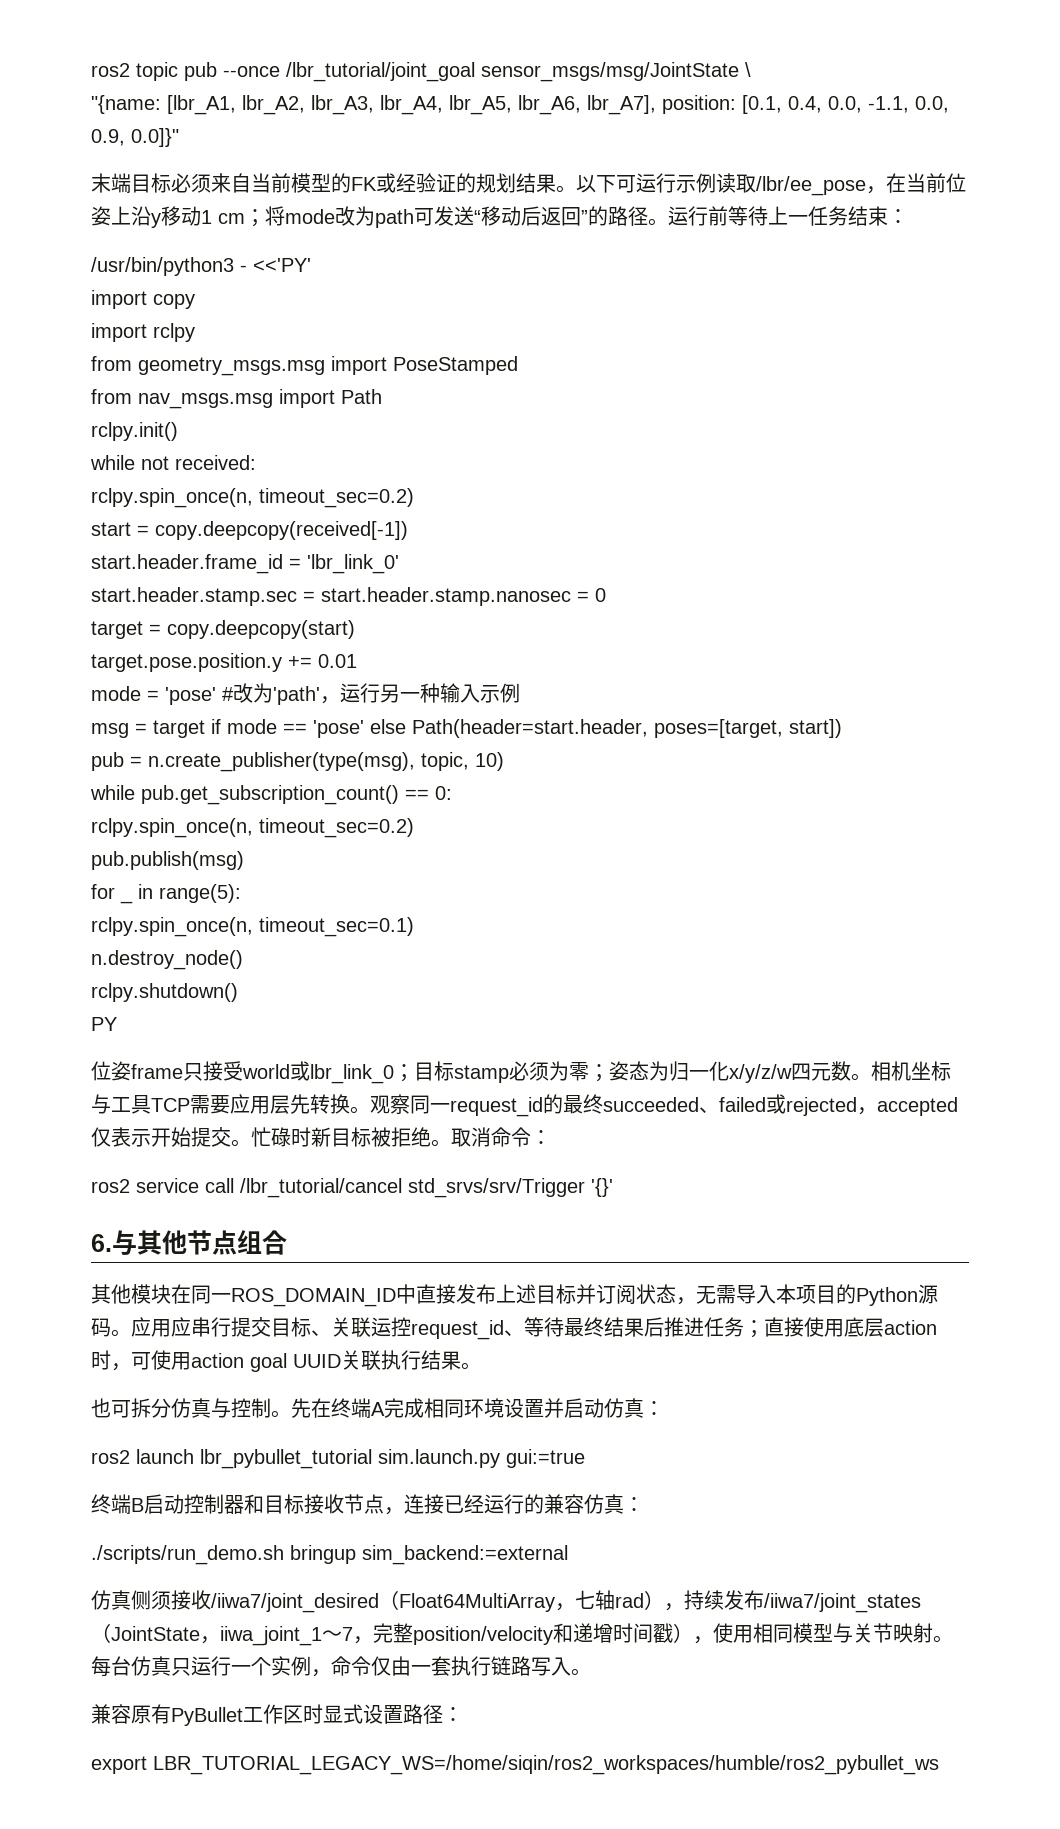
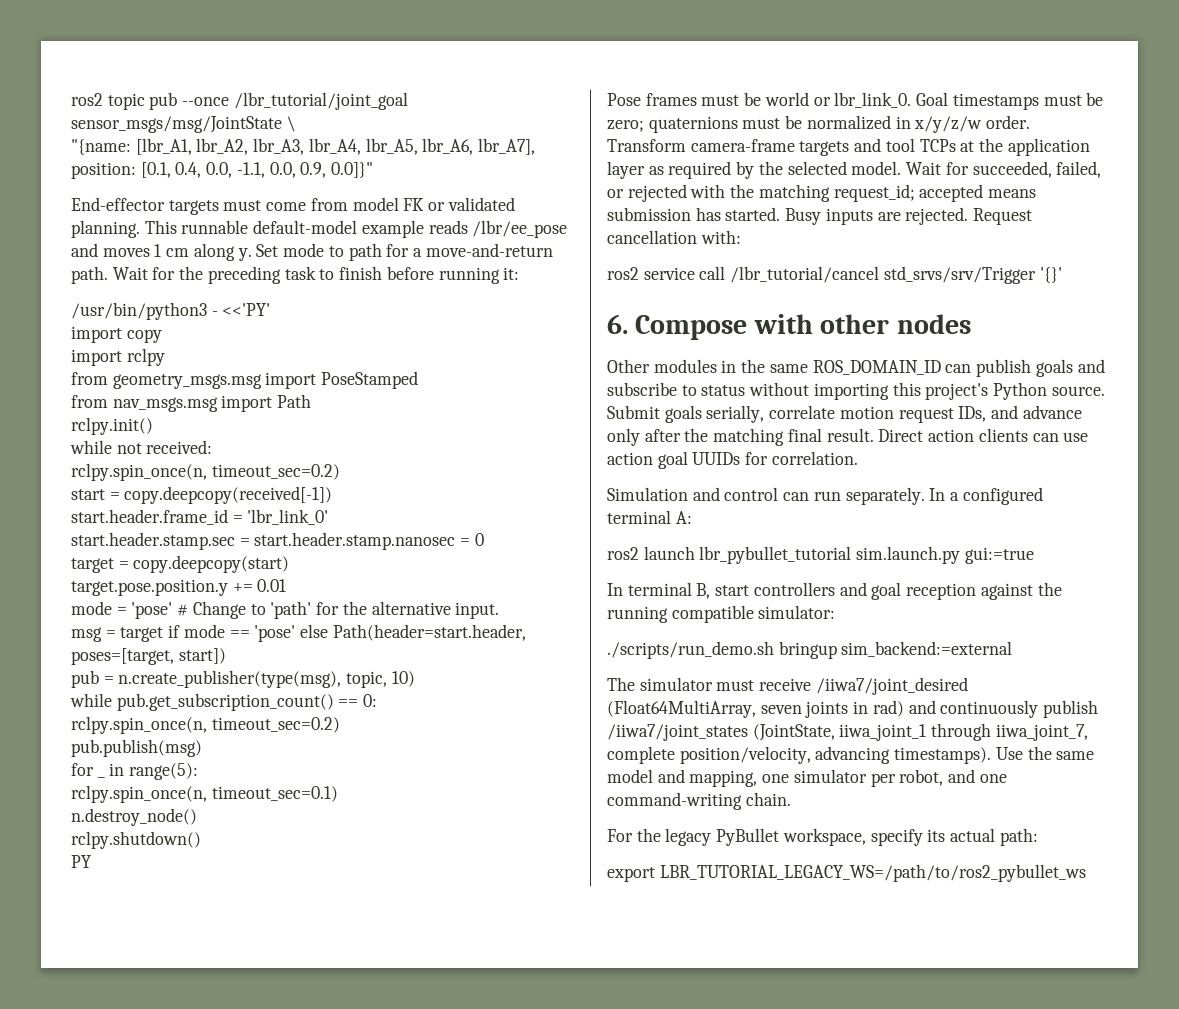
- 末端目标必须来自当前模型的FK或经验证的规划结果。以下可运行示例读取/lbr/ee_pose，在当前位姿上沿y移动1 cm；将mode改为path可发送“移动后返回”的路径。运行前等待上一任务结束：
+ End-effector targets must come from model FK or validated planning. This runnable default-model example reads /lbr/ee_pose and moves 1 cm along y. Set mode to path for a move-and-return path. Wait for the preceding task to finish before running it:
- mode = 'pose' #改为'path'，运行另一种输入示例
+ mode = 'pose' # Change to 'path' for the alternative input.
- 位姿frame只接受world或lbr_link_0；目标stamp必须为零；姿态为归一化x/y/z/w四元数。相机坐标与工具TCP需要应用层先转换。观察同一request_id的最终succeeded、failed或rejected，accepted仅表示开始提交。忙碌时新目标被拒绝。取消命令：
+ Pose frames must be world or lbr_link_0. Goal timestamps must be zero; quaternions must be normalized in x/y/z/w order. Transform camera-frame targets and tool TCPs at the application layer as required by the selected model. Wait for succeeded, failed, or rejected with the matching request_id; accepted means submission has started. Busy inputs are rejected. Request cancellation with:
- 6.与其他节点组合
- 其他模块在同一ROS_DOMAIN_ID中直接发布上述目标并订阅状态，无需导入本项目的Python源码。应用应串行提交目标、关联运控request_id、等待最终结果后推进任务；直接使用底层action时，可使用action goal UUID关联执行结果。
- 也可拆分仿真与控制。先在终端A完成相同环境设置并启动仿真：
+ 6. Compose with other nodes
+ Other modules in the same ROS_DOMAIN_ID can publish goals and subscribe to status without importing this project's Python source. Submit goals serially, correlate motion request IDs, and advance only after the matching final result. Direct action clients can use action goal UUIDs for correlation.
+ Simulation and control can run separately. In a configured terminal A:
- 终端B启动控制器和目标接收节点，连接已经运行的兼容仿真：
+ In terminal B, start controllers and goal reception against the running compatible simulator:
  ./scripts/run_demo.sh bringup sim_backend:=external
- 仿真侧须接收/iiwa7/joint_desired（Float64MultiArray，七轴rad），持续发布/iiwa7/joint_states（JointState，iiwa_joint_1～7，完整position/velocity和递增时间戳），使用相同模型与关节映射。每台仿真只运行一个实例，命令仅由一套执行链路写入。
- 兼容原有PyBullet工作区时显式设置路径：
+ The simulator must receive /iiwa7/joint_desired (Float64MultiArray, seven joints in rad) and continuously publish /iiwa7/joint_states (JointState, iiwa_joint_1 through iiwa_joint_7, complete position/velocity, advancing timestamps). Use the same model and mapping, one simulator per robot, and one command-writing chain.
+ For the legacy PyBullet workspace, specify its actual path:
- export LBR_TUTORIAL_LEGACY_WS=/home/siqin/ros2_workspaces/humble/ros2_pybullet_ws
+ export LBR_TUTORIAL_LEGACY_WS=/path/to/ros2_pybullet_ws

